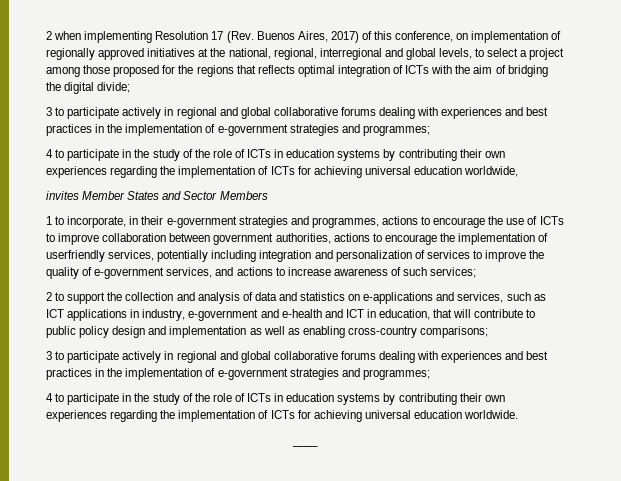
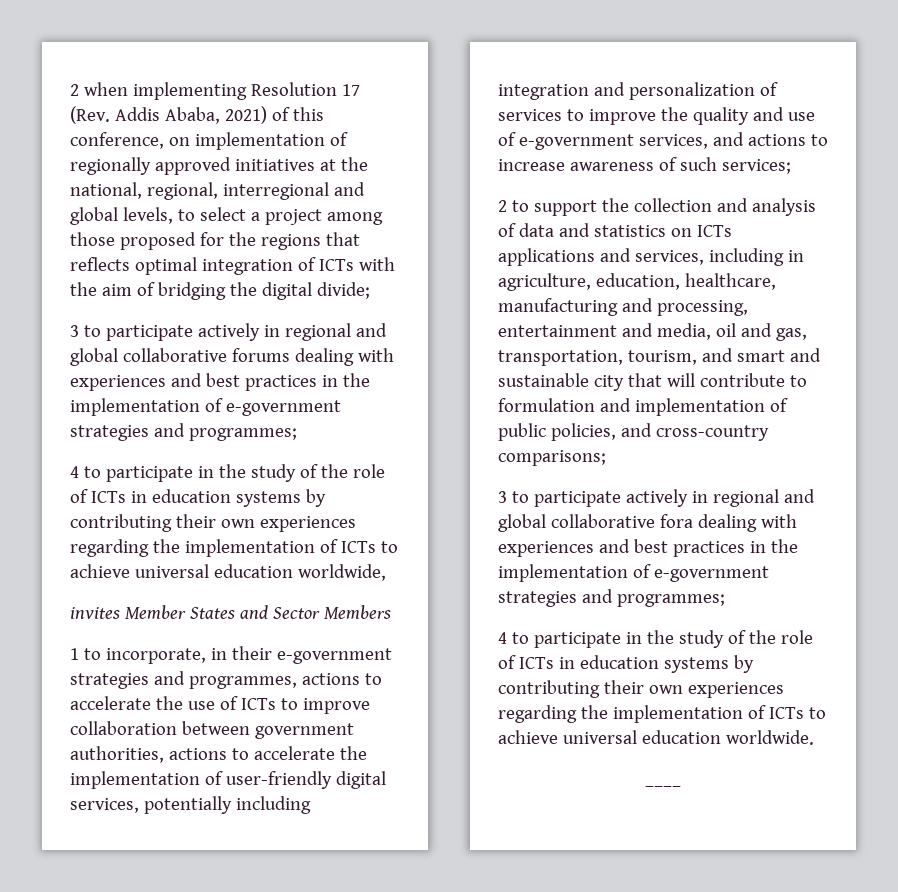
- 2 when implementing Resolution 17 (Rev. Buenos Aires, 2017) of this conference, on implementation of regionally approved initiatives at the national, regional, interregional and global levels, to select a project among those proposed for the regions that reflects optimal integration of ICTs with the aim of bridging the digital divide;
+ 2 when implementing Resolution 17 (Rev. Addis Ababa, 2021) of this conference, on implementation of regionally approved initiatives at the national, regional, interregional and global levels, to select a project among those proposed for the regions that reflects optimal integration of ICTs with the aim of bridging the digital divide;
- 4 to participate in the study of the role of ICTs in education systems by contributing their own experiences regarding the implementation of ICTs for achieving universal education worldwide,
+ 4 to participate in the study of the role of ICTs in education systems by contributing their own experiences regarding the implementation of ICTs to achieve universal education worldwide,
- 1 to incorporate, in their e-government strategies and programmes, actions to encourage the use of ICTs to improve collaboration between government authorities, actions to encourage the implementation of userfriendly services, potentially including integration and personalization of services to improve the quality of e-government services, and actions to increase awareness of such services;
+ 1 to incorporate, in their e-government strategies and programmes, actions to accelerate the use of ICTs to improve collaboration between government authorities, actions to accelerate the implementation of user-friendly digital services, potentially including integration and personalization of services to improve the quality and use of e-government services, and actions to increase awareness of such services;
- 2 to support the collection and analysis of data and statistics on e-applications and services, such as ICT applications in industry, e-government and e-health and ICT in education, that will contribute to public policy design and implementation as well as enabling cross-country comparisons;
- 3 to participate actively in regional and global collaborative forums dealing with experiences and best practices in the implementation of e-government strategies and programmes;
+ 2 to support the collection and analysis of data and statistics on ICTs applications and services, including in agriculture, education, healthcare, manufacturing and processing, entertainment and media, oil and gas, transportation, tourism, and smart and sustainable city that will contribute to formulation and implementation of public policies, and cross-country comparisons;
+ 3 to participate actively in regional and global collaborative fora dealing with experiences and best practices in the implementation of e-government strategies and programmes;
- 4 to participate in the study of the role of ICTs in education systems by contributing their own experiences regarding the implementation of ICTs for achieving universal education worldwide.
+ 4 to participate in the study of the role of ICTs in education systems by contributing their own experiences regarding the implementation of ICTs to achieve universal education worldwide.

